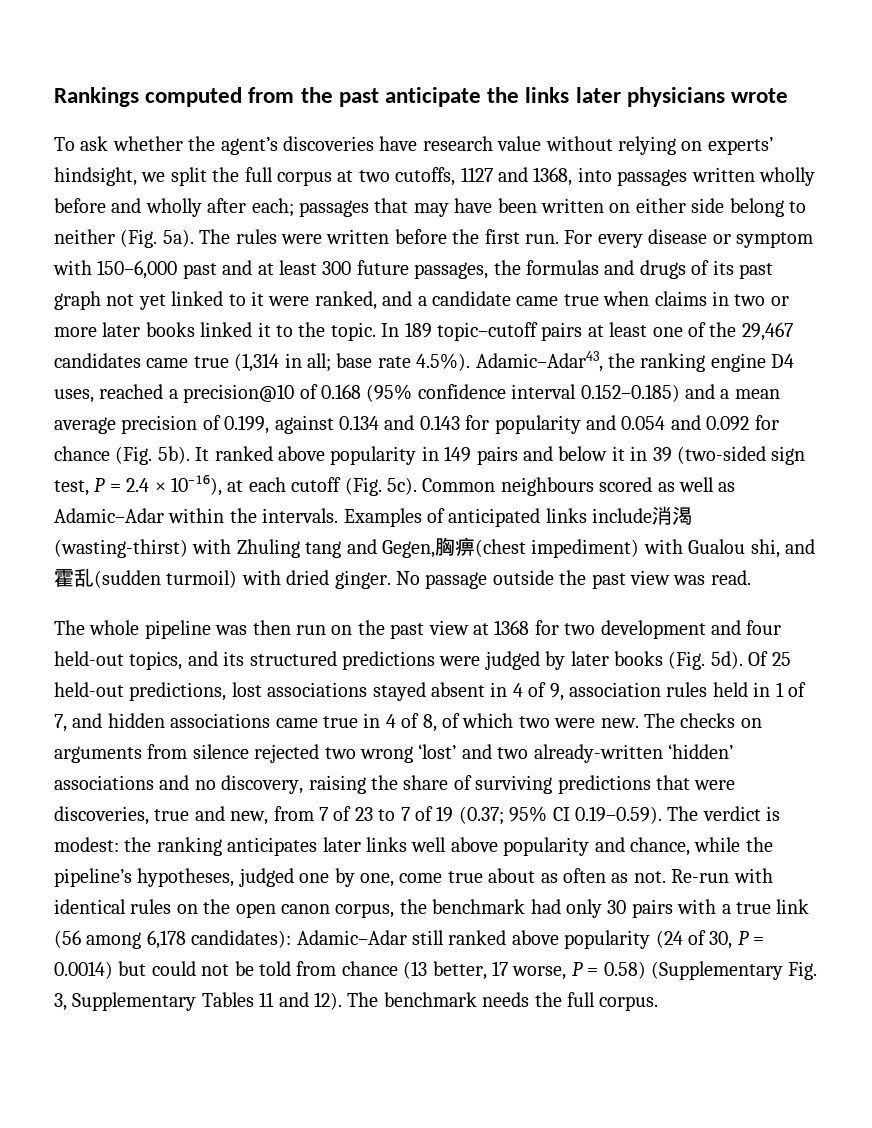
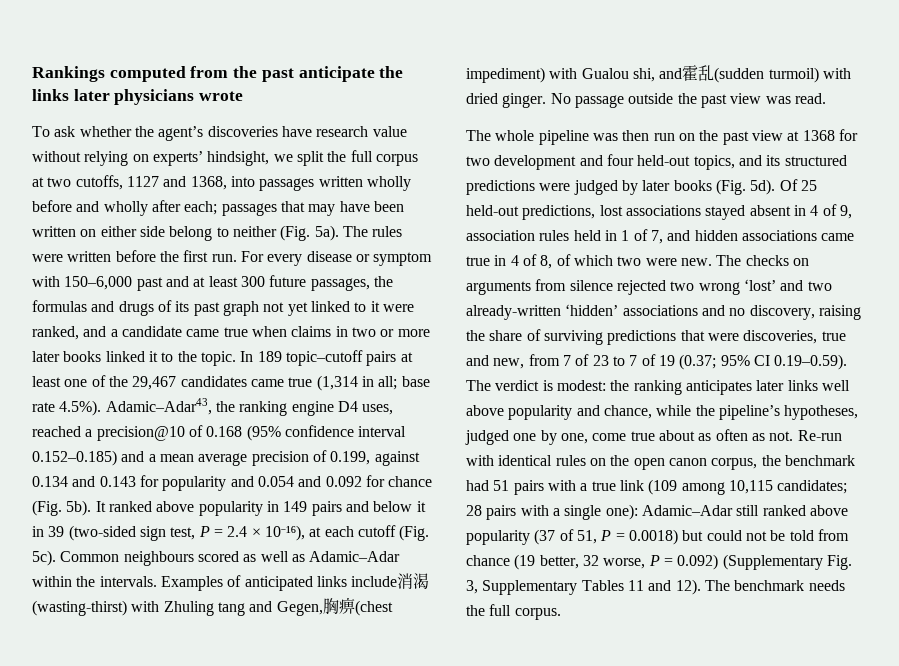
- Re-run with identical rules on the open canon corpus, the benchmark had only 30 pairs with a true link (56 among 6,178 candidates): Adamic–Adar still ranked above popularity (24 of 30, P = 0.0014) but could not be told from chance (13 better, 17 worse, P = 0.58) (Supplementary Fig. 3, Supplementary Tables 11 and 12).
+ Re-run with identical rules on the open canon corpus, the benchmark had 51 pairs with a true link (109 among 10,115 candidates; 28 pairs with a single one): Adamic–Adar still ranked above popularity (37 of 51, P = 0.0018) but could not be told from chance (19 better, 32 worse, P = 0.092) (Supplementary Fig. 3, Supplementary Tables 11 and 12).

